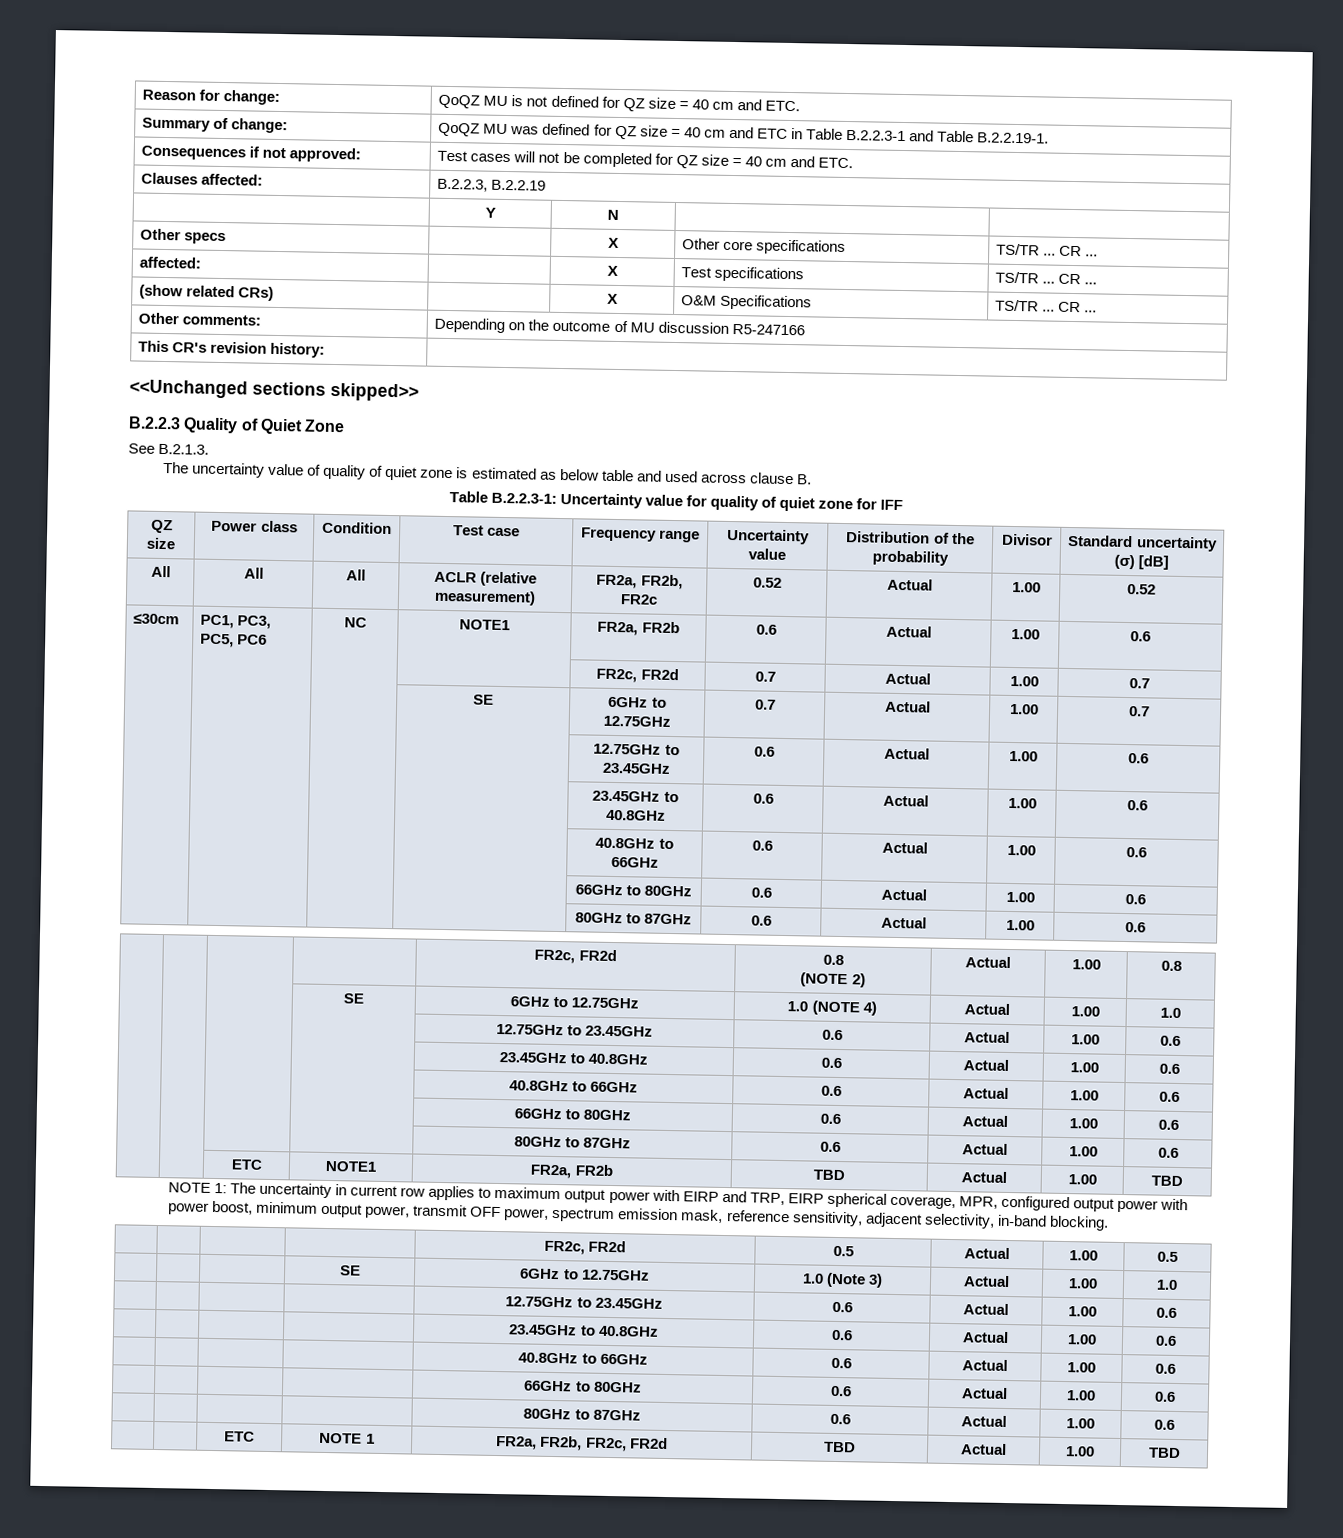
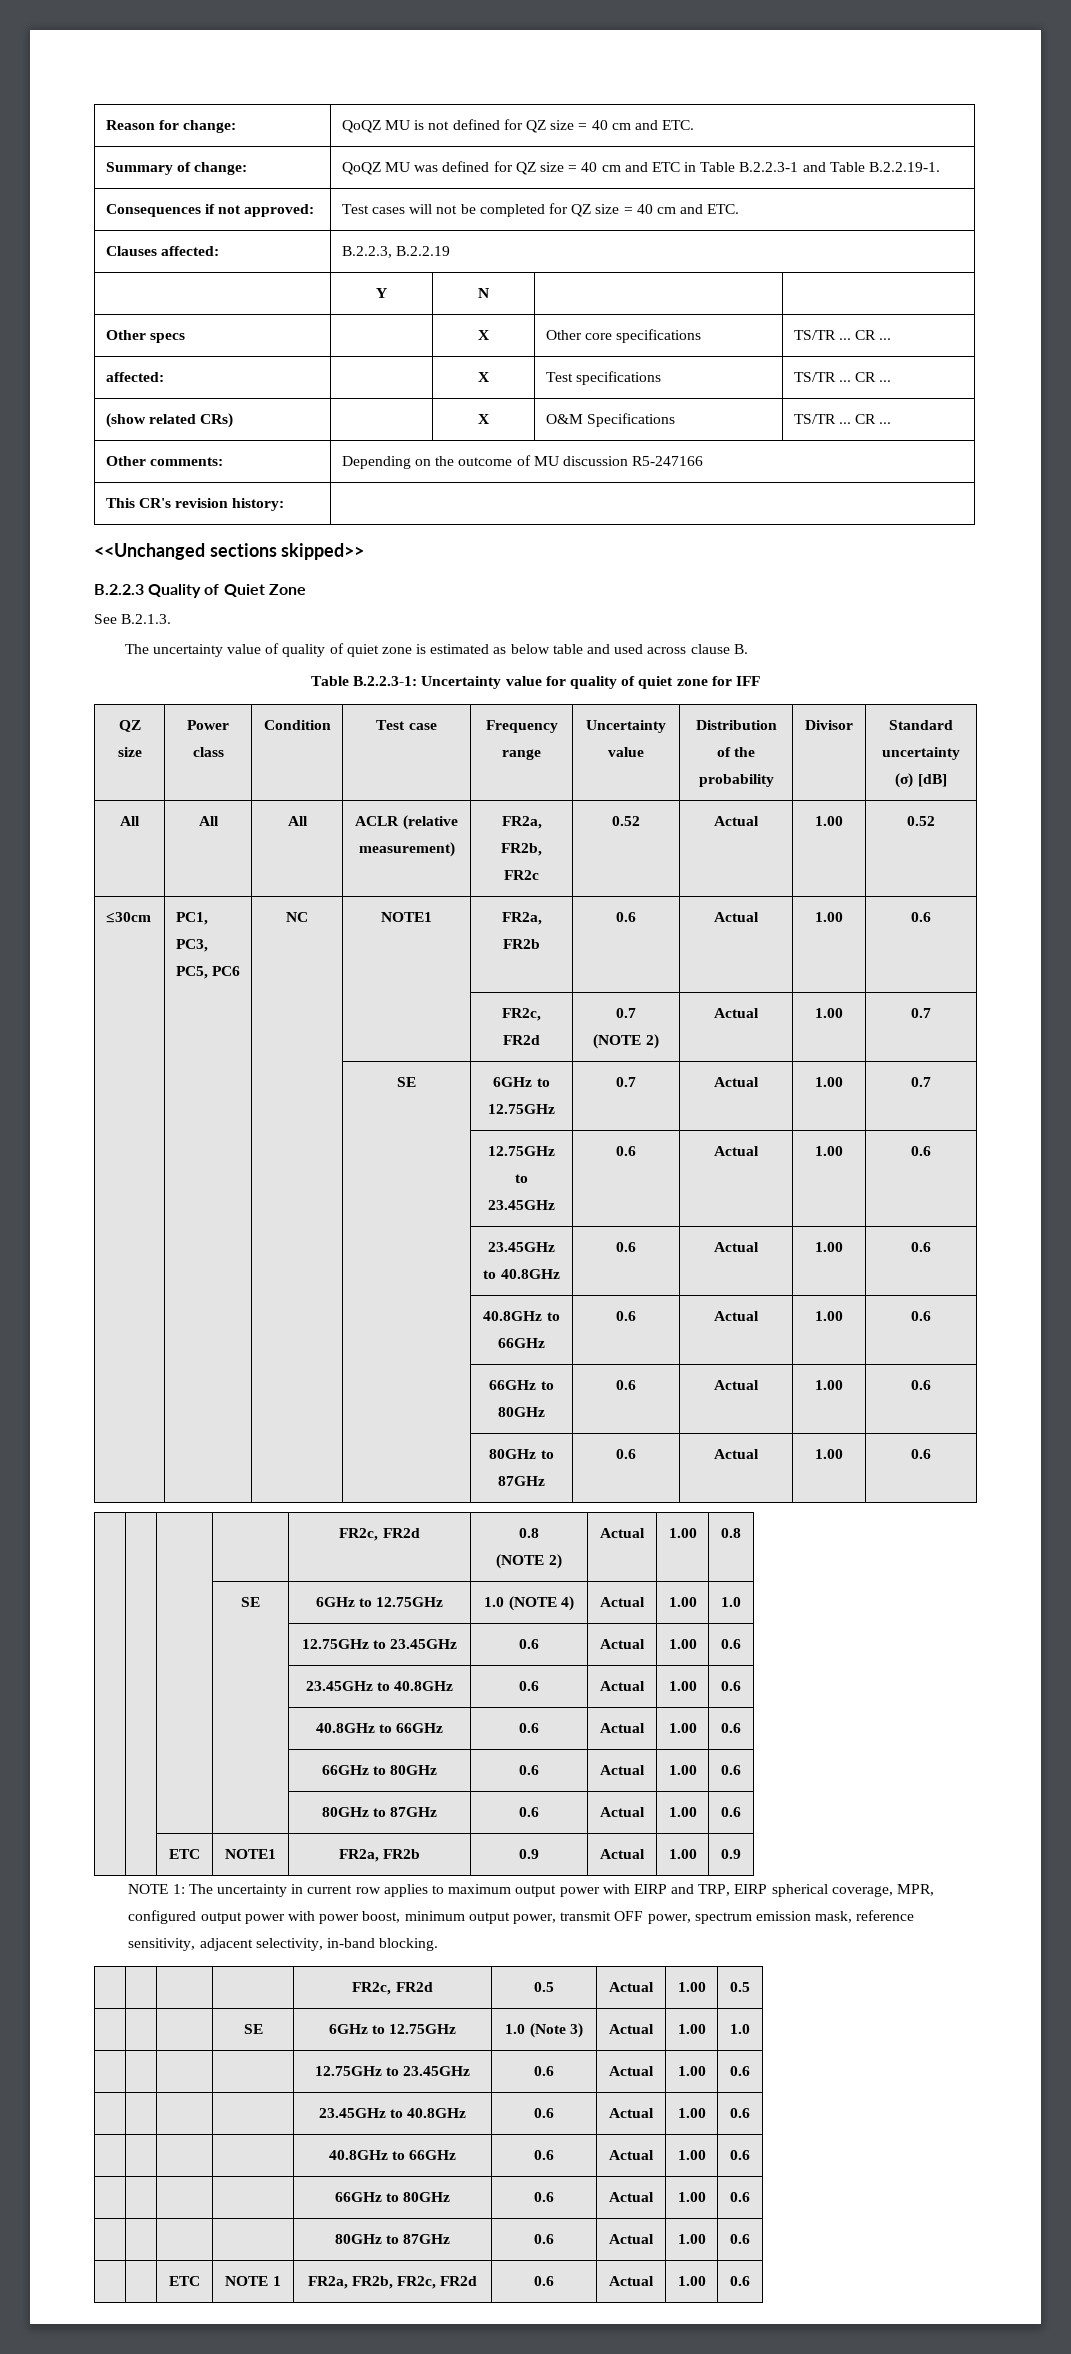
- | | | | FR2c, FR2d | 0.7 | Actual | 1.00 | 0.7
+ | | | | FR2c, FR2d | 0.7
+ (NOTE 2) | Actual | 1.00 | 0.7
- | | ETC | NOTE1 | FR2a, FR2b | TBD | Actual | 1.00 | TBD
+ | | ETC | NOTE1 | FR2a, FR2b | 0.9 | Actual | 1.00 | 0.9
- | | ETC | NOTE 1 | FR2a, FR2b, FR2c, FR2d | TBD | Actual | 1.00 | TBD
+ | | ETC | NOTE 1 | FR2a, FR2b, FR2c, FR2d | 0.6 | Actual | 1.00 | 0.6

